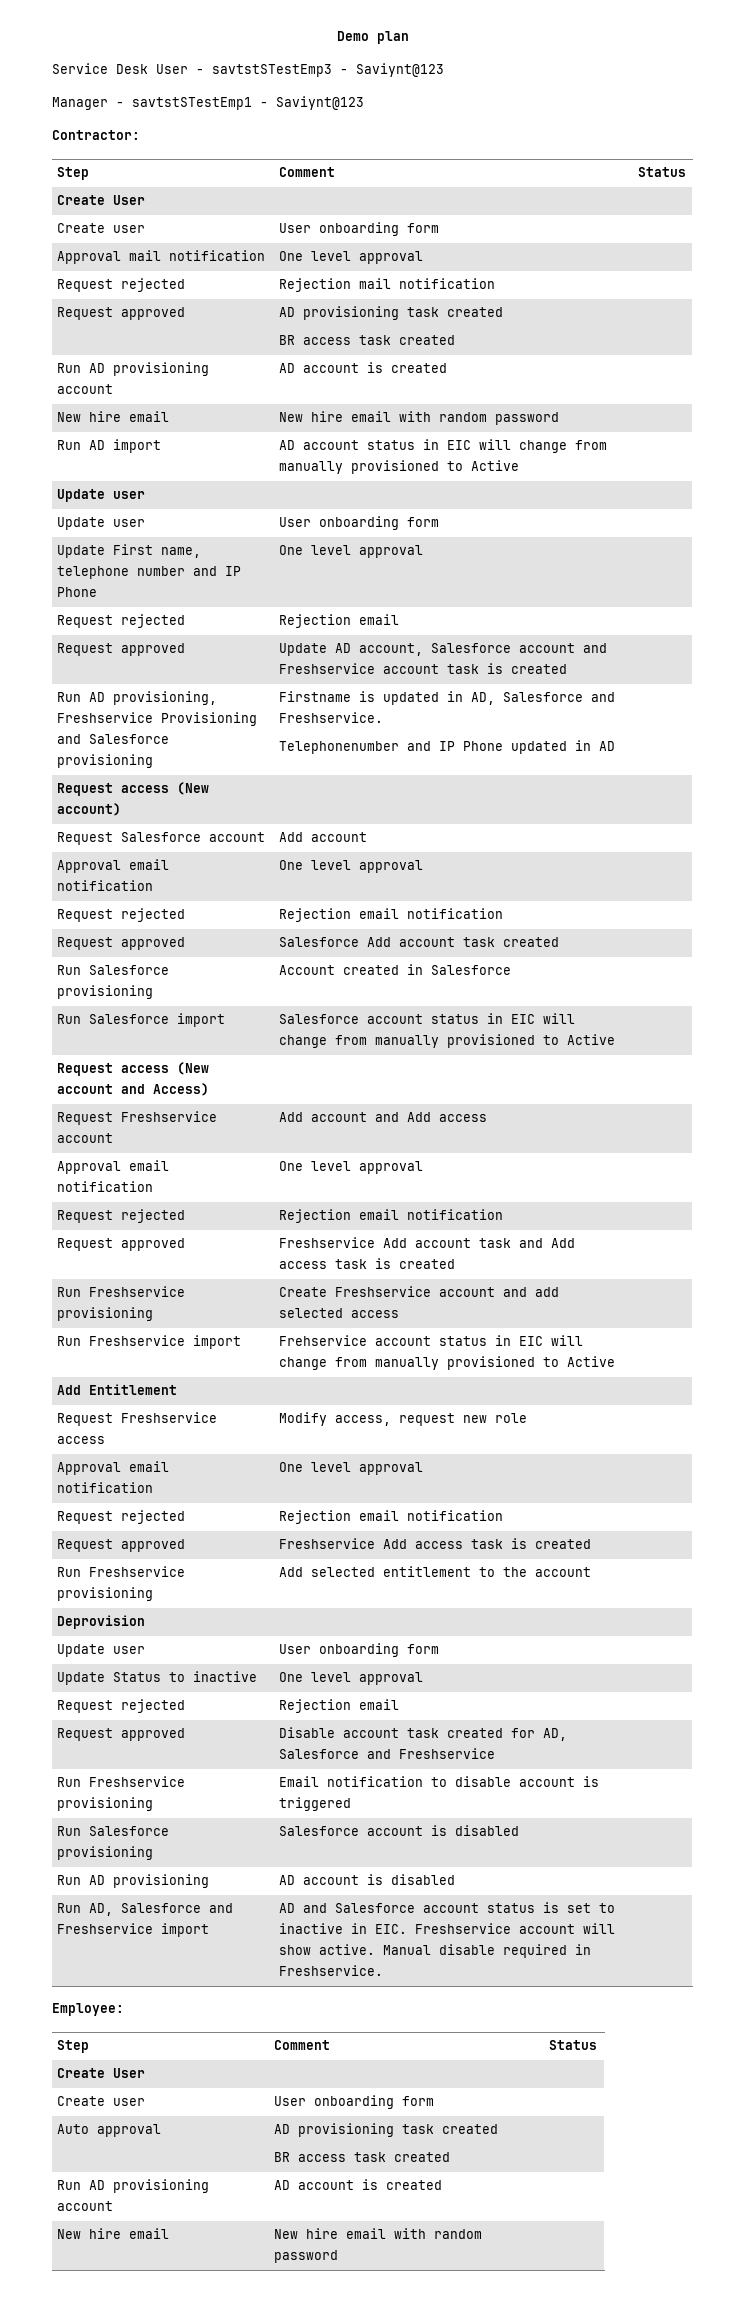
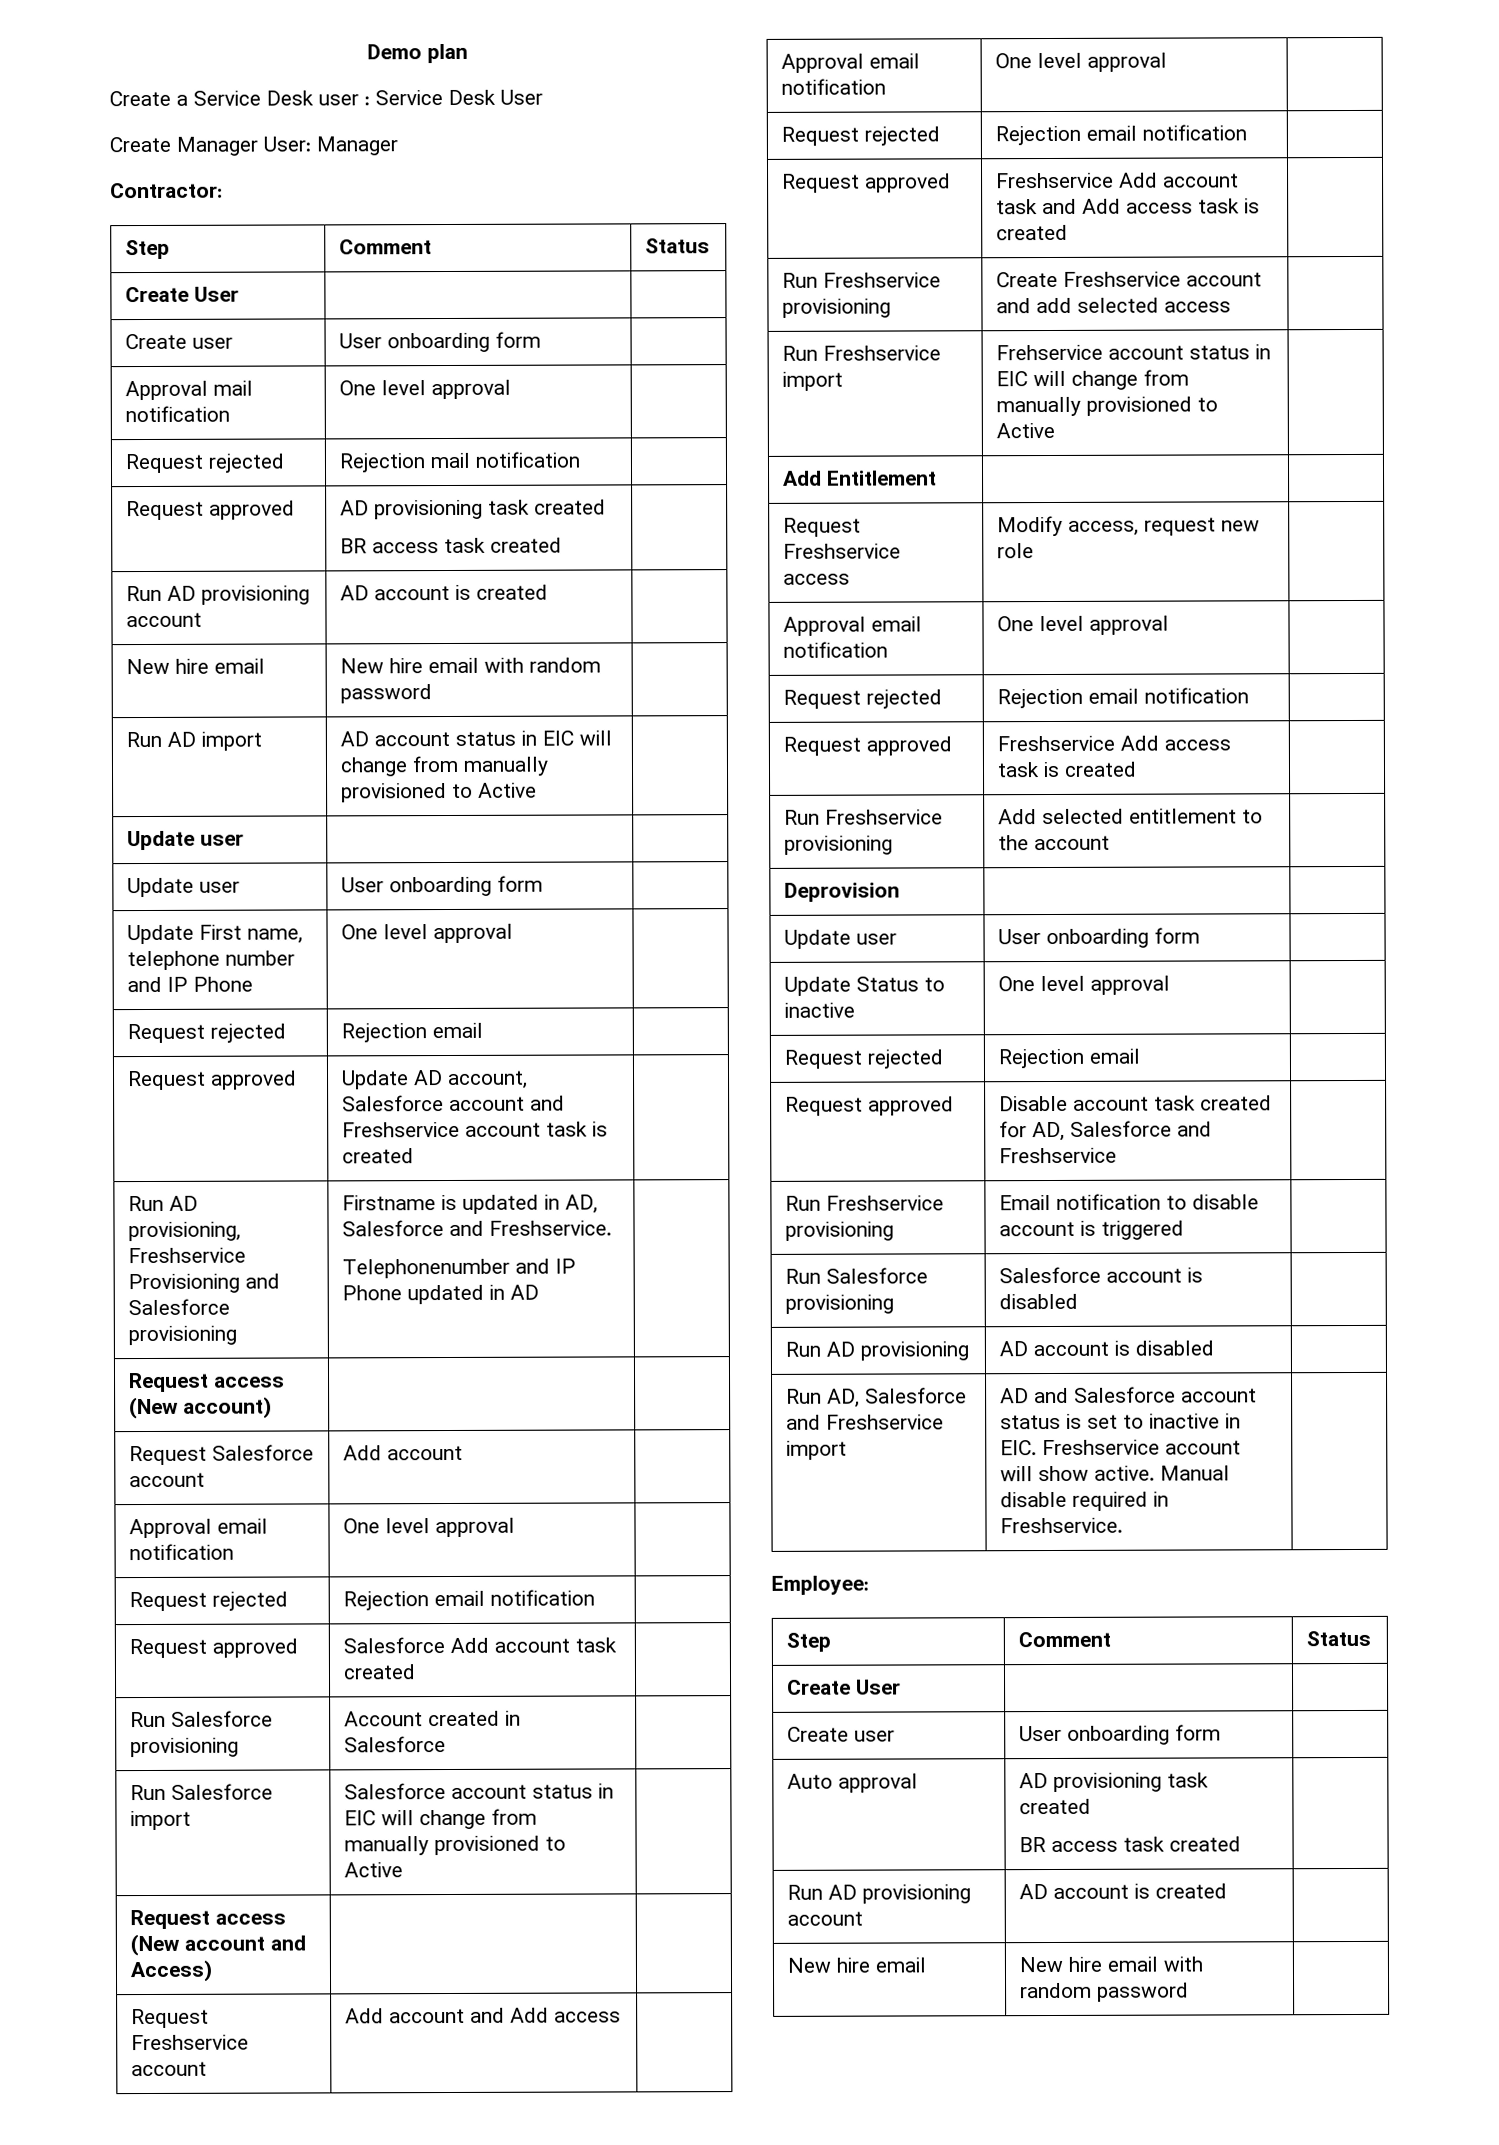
- Service Desk User - savtstSTestEmp3 - Saviynt@123
- Manager - savtstSTestEmp1 - Saviynt@123
+ Create a Service Desk user : Service Desk User
+ Create Manager User: Manager

